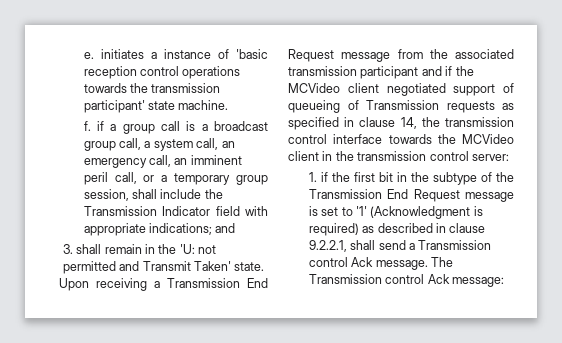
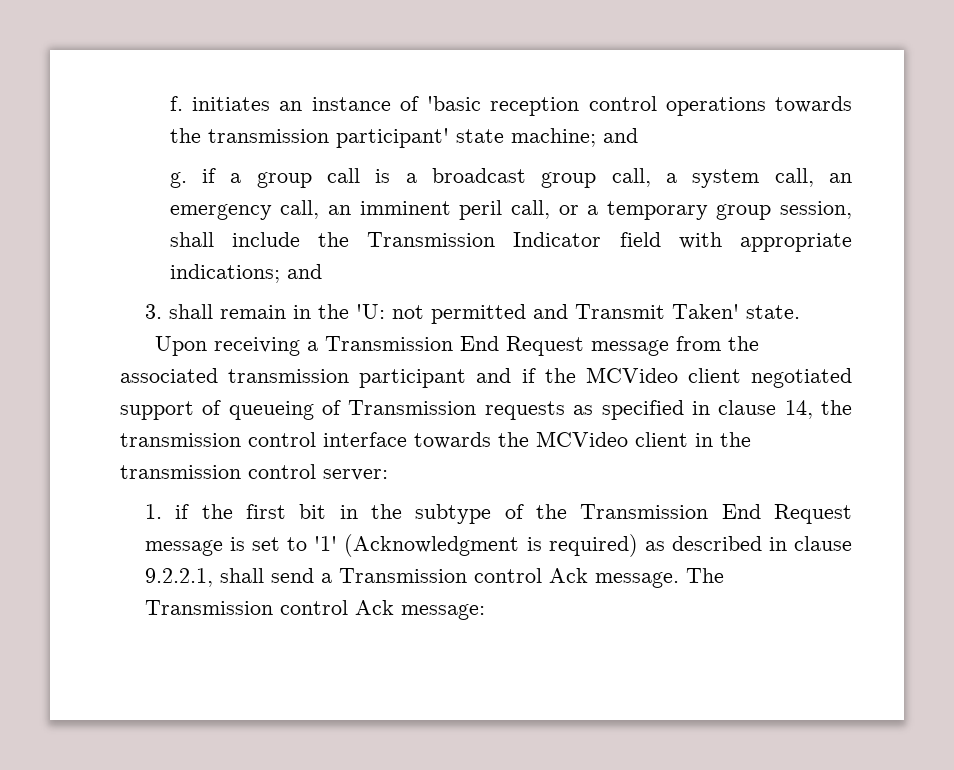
- e. initiates a instance of 'basic reception control operations towards the transmission participant' state machine.
- f. if a group call is a broadcast group call, a system call, an emergency call, an imminent peril call, or a temporary group session, shall include the Transmission Indicator field with appropriate indications; and
+ f. initiates an instance of 'basic reception control operations towards the transmission participant' state machine; and
+ g. if a group call is a broadcast group call, a system call, an emergency call, an imminent peril call, or a temporary group session, shall include the Transmission Indicator field with appropriate indications; and

